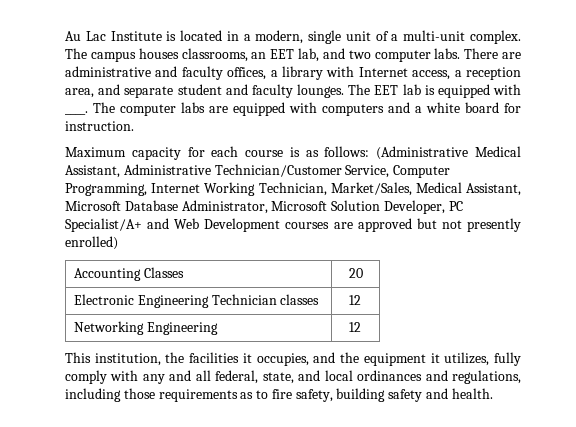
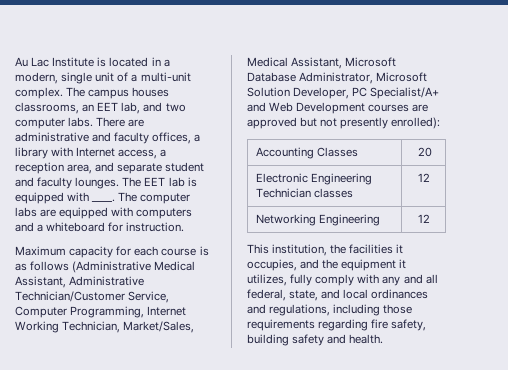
- The computer labs are equipped with computers and a white board for instruction.
+ The computer labs are equipped with computers and a whiteboard for instruction.
- Maximum capacity for each course is as follows: (Administrative Medical Assistant, Administrative Technician/Customer Service, Computer Programming, Internet Working Technician, Market/Sales, Medical Assistant, Microsoft Database Administrator, Microsoft Solution Developer, PC Specialist/A+ and Web Development courses are approved but not presently enrolled)
+ Maximum capacity for each course is as follows (Administrative Medical Assistant, Administrative Technician/Customer Service, Computer Programming, Internet Working Technician, Market/Sales, Medical Assistant, Microsoft Database Administrator, Microsoft Solution Developer, PC Specialist/A+ and Web Development courses are approved but not presently enrolled):
- This institution, the facilities it occupies, and the equipment it utilizes, fully comply with any and all federal, state, and local ordinances and regulations, including those requirements as to fire safety, building safety and health.
+ This institution, the facilities it occupies, and the equipment it utilizes, fully comply with any and all federal, state, and local ordinances and regulations, including those requirements regarding fire safety, building safety and health.

